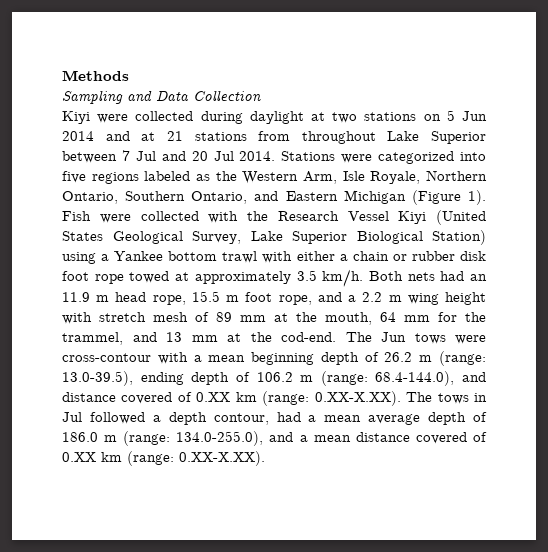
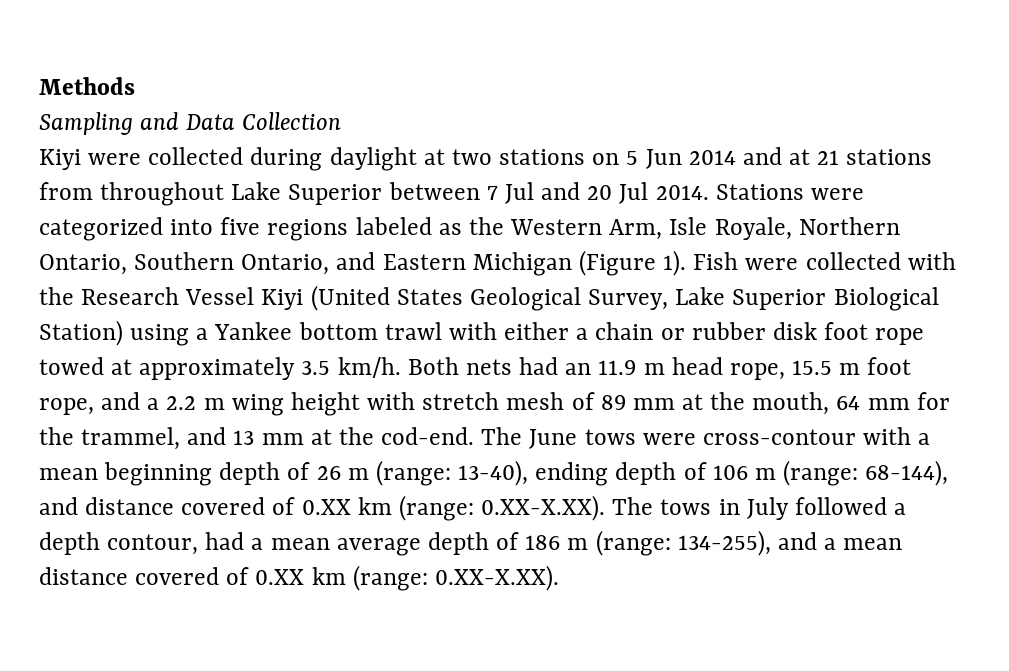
- The Jun tows were cross-contour with a mean beginning depth of 26.2 m (range: 13.0-39.5), ending depth of 106.2 m (range: 68.4-144.0), and distance covered of 0.XX km (range: 0.XX-X.XX). The tows in Jul followed a depth contour, had a mean average depth of 186.0 m (range: 134.0-255.0), and a mean distance covered of 0.XX km (range: 0.XX-X.XX).
+ The June tows were cross-contour with a mean beginning depth of 26 m (range: 13-40), ending depth of 106 m (range: 68-144), and distance covered of 0.XX km (range: 0.XX-X.XX). The tows in July followed a depth contour, had a mean average depth of 186 m (range: 134-255), and a mean distance covered of 0.XX km (range: 0.XX-X.XX).

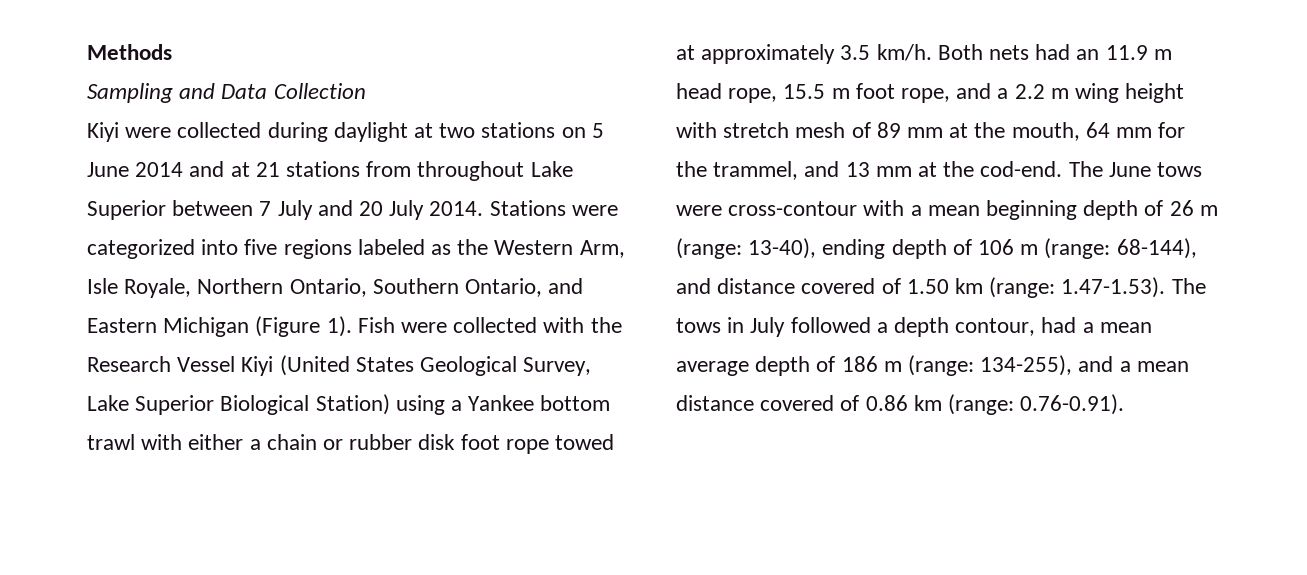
- Kiyi were collected during daylight at two stations on 5 Jun 2014 and at 21 stations from throughout Lake Superior between 7 Jul and 20 Jul 2014.
+ Kiyi were collected during daylight at two stations on 5 June 2014 and at 21 stations from throughout Lake Superior between 7 July and 20 July 2014.
- The June tows were cross-contour with a mean beginning depth of 26 m (range: 13-40), ending depth of 106 m (range: 68-144), and distance covered of 0.XX km (range: 0.XX-X.XX). The tows in July followed a depth contour, had a mean average depth of 186 m (range: 134-255), and a mean distance covered of 0.XX km (range: 0.XX-X.XX).
+ The June tows were cross-contour with a mean beginning depth of 26 m (range: 13-40), ending depth of 106 m (range: 68-144), and distance covered of 1.50 km (range: 1.47-1.53). The tows in July followed a depth contour, had a mean average depth of 186 m (range: 134-255), and a mean distance covered of 0.86 km (range: 0.76-0.91).

